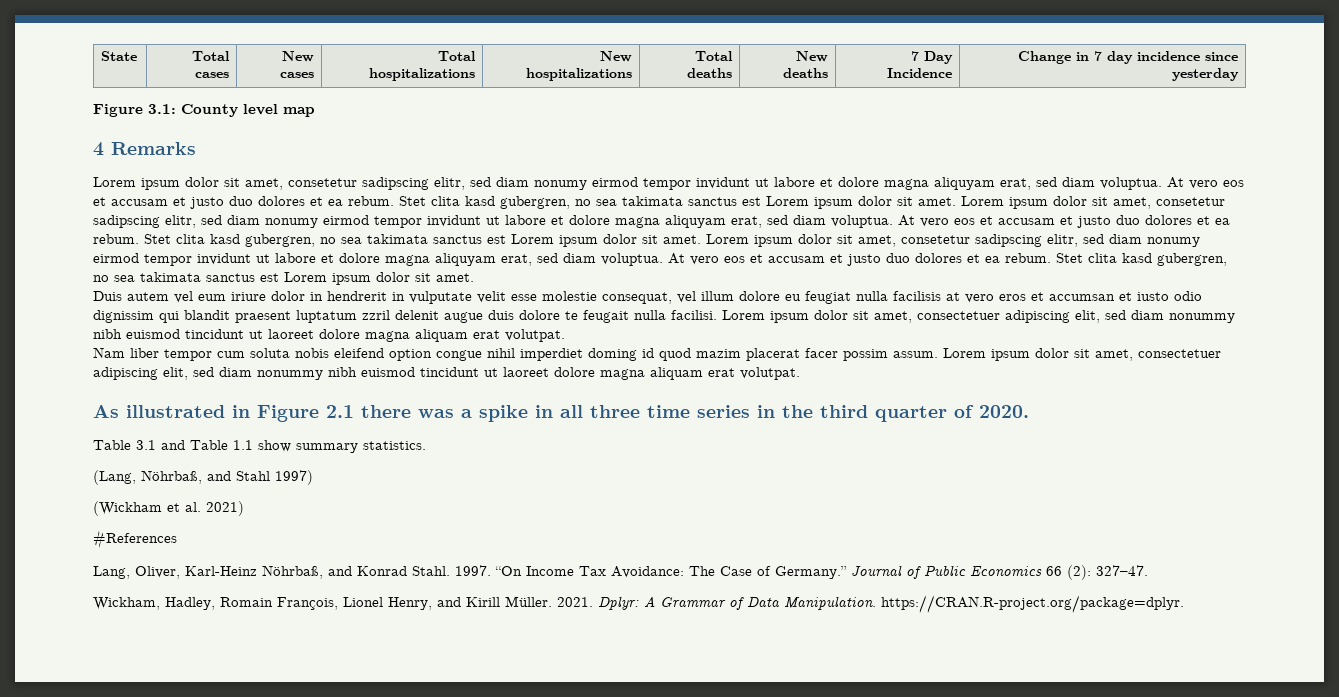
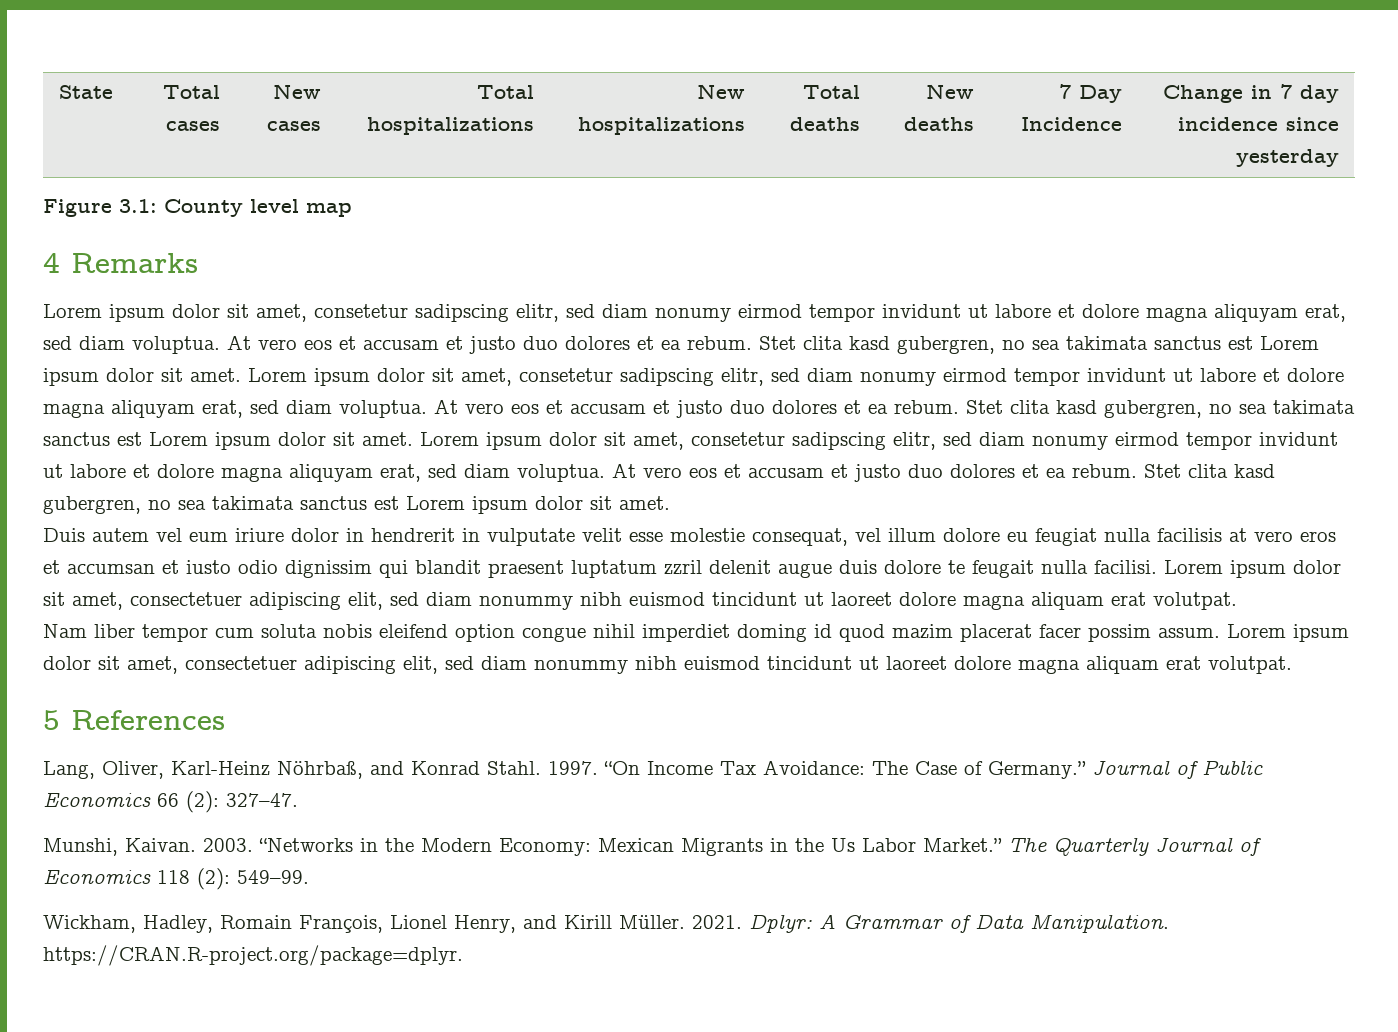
- As illustrated in Figure 2.1 there was a spike in all three time series in the third quarter of 2020.
- Table 3.1 and Table 1.1 show summary statistics.
- (Lang, Nöhrbaß, and Stahl 1997)
- (Wickham et al. 2021)
- #References
+ 5 References
+ Munshi, Kaivan. 2003. “Networks in the Modern Economy: Mexican Migrants in the Us Labor Market.” The Quarterly Journal of Economics 118 (2): 549–99.

